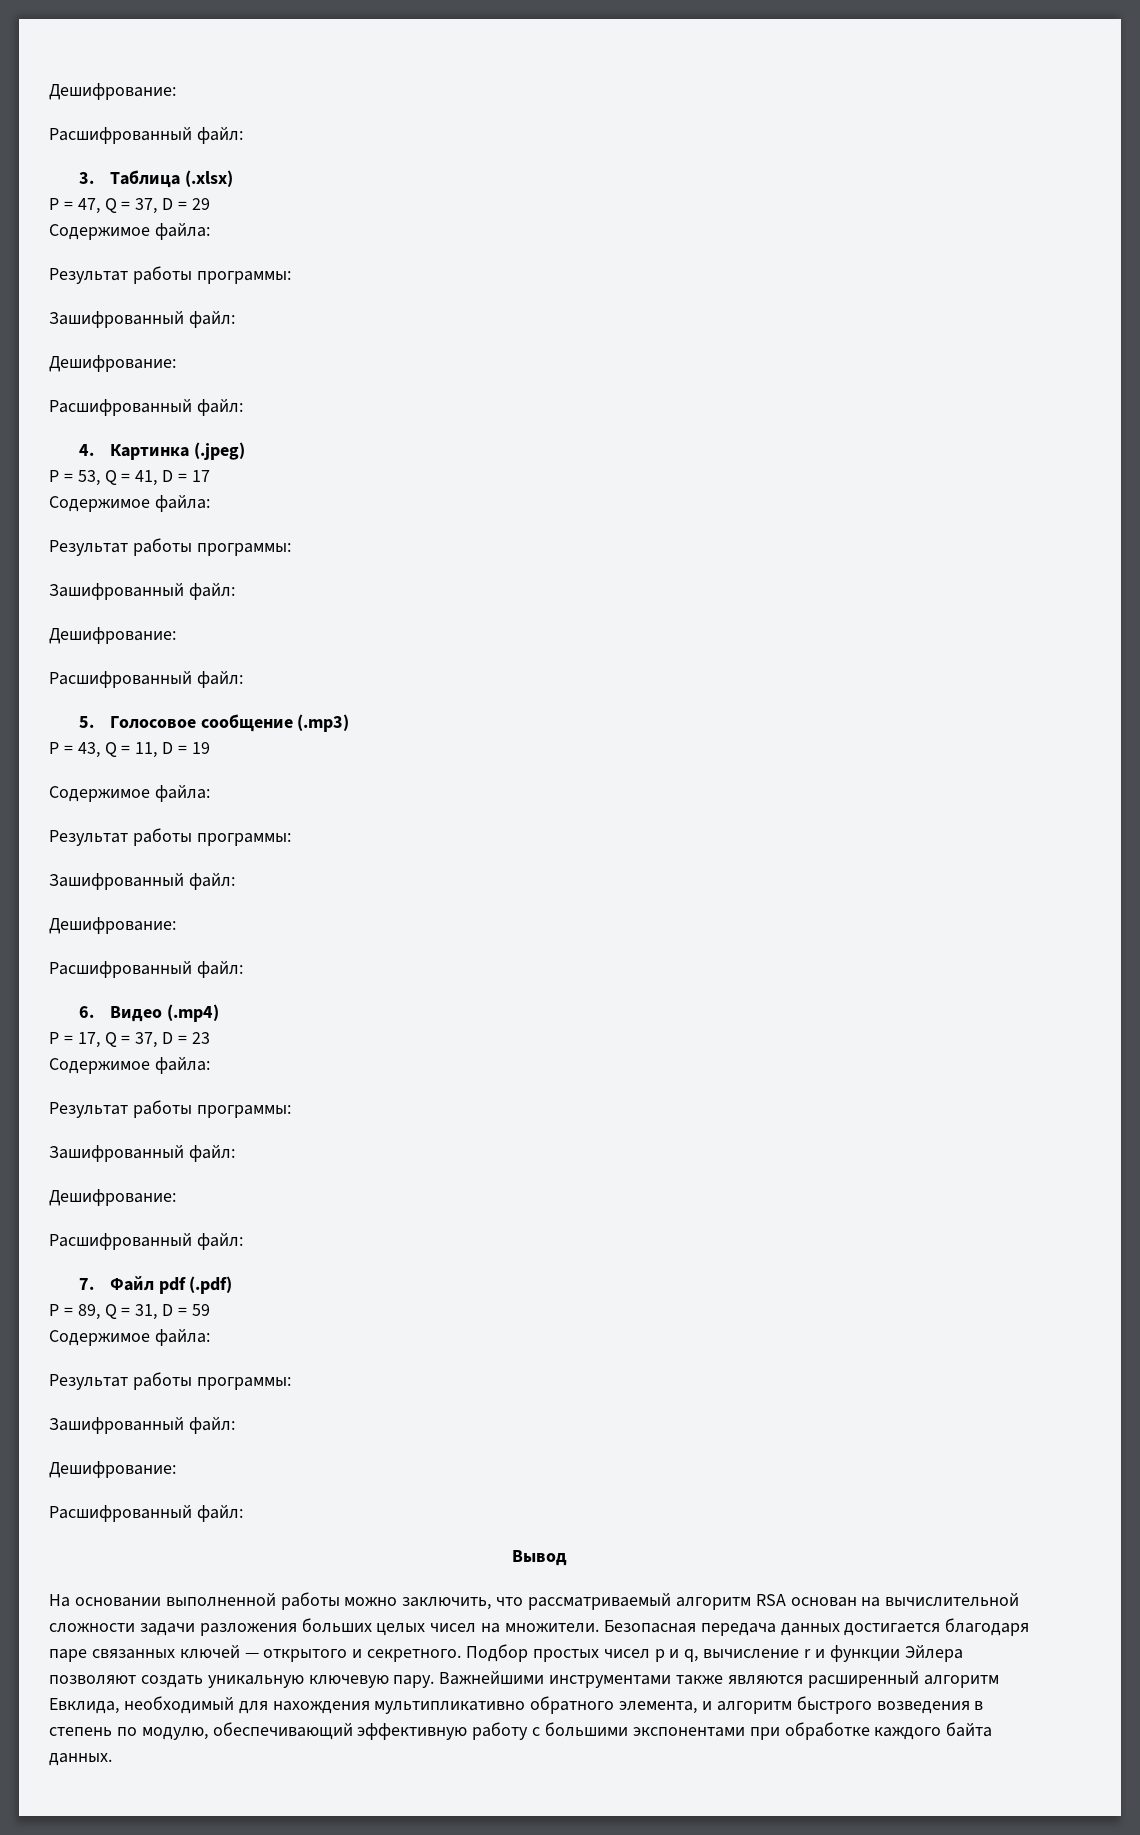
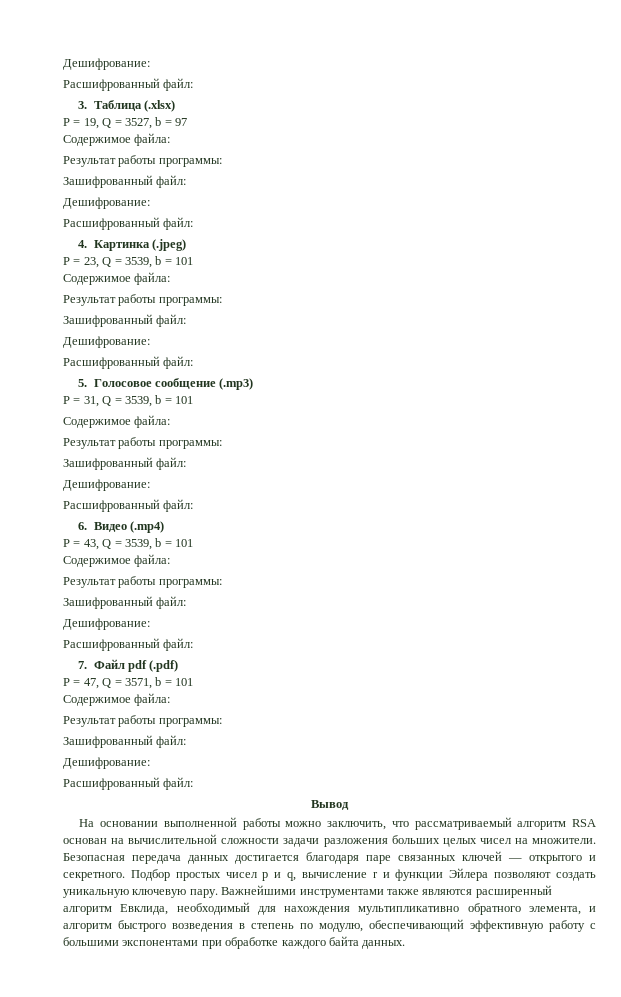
- P = 47, Q = 37, D = 29
+ P = 19, Q = 3527, b = 97
- P = 53, Q = 41, D = 17
+ P = 23, Q = 3539, b = 101
- P = 43, Q = 11, D = 19
+ P = 31, Q = 3539, b = 101
- P = 17, Q = 37, D = 23
+ P = 43, Q = 3539, b = 101
- P = 89, Q = 31, D = 59
+ P = 47, Q = 3571, b = 101

